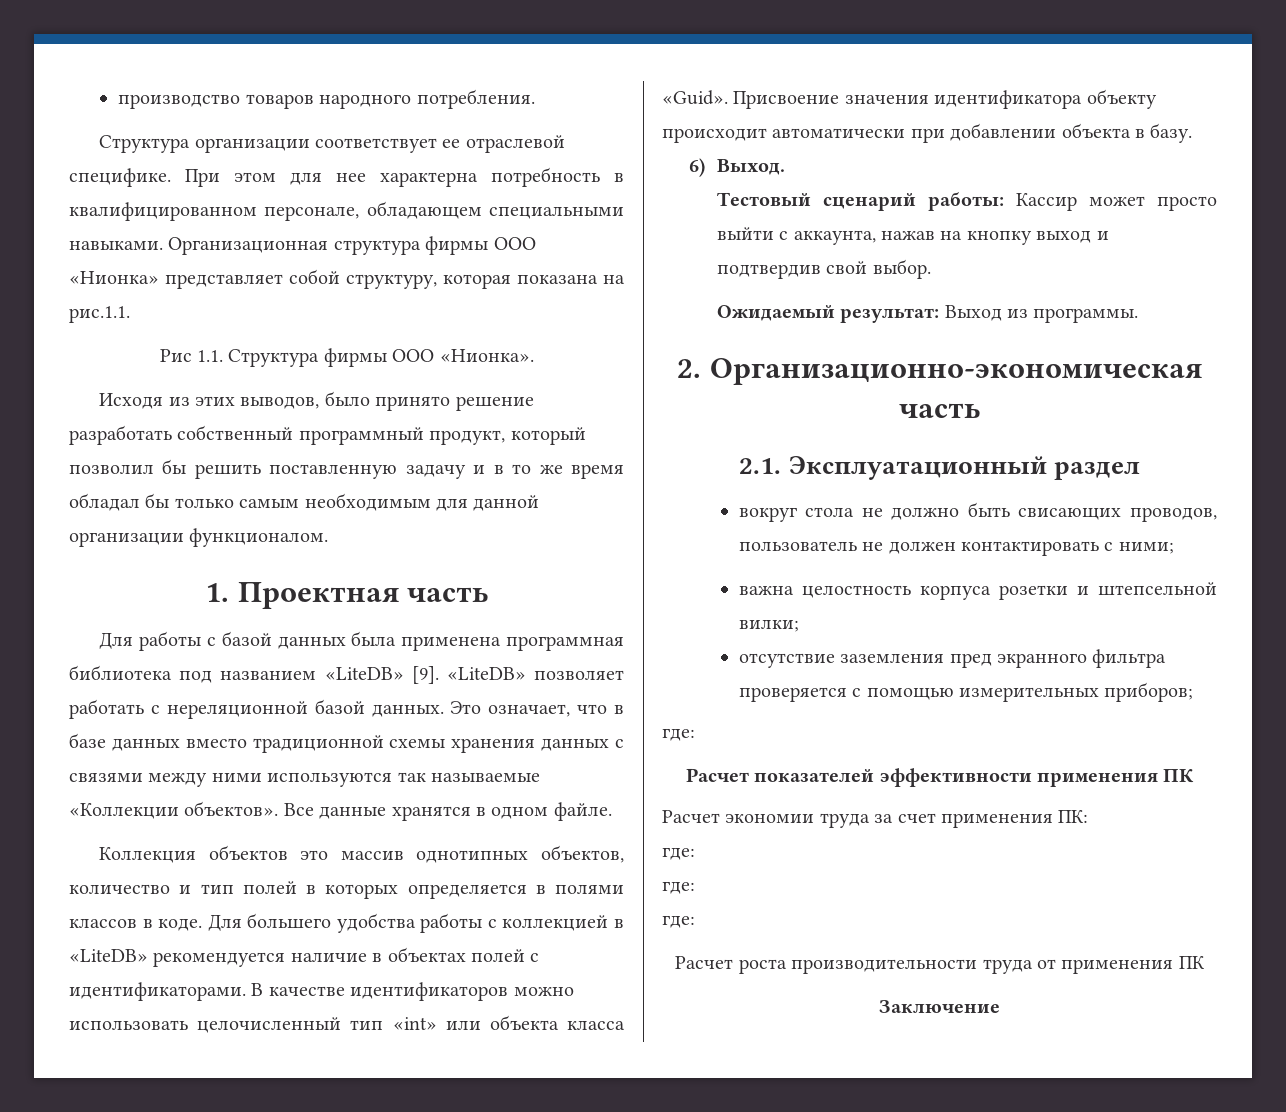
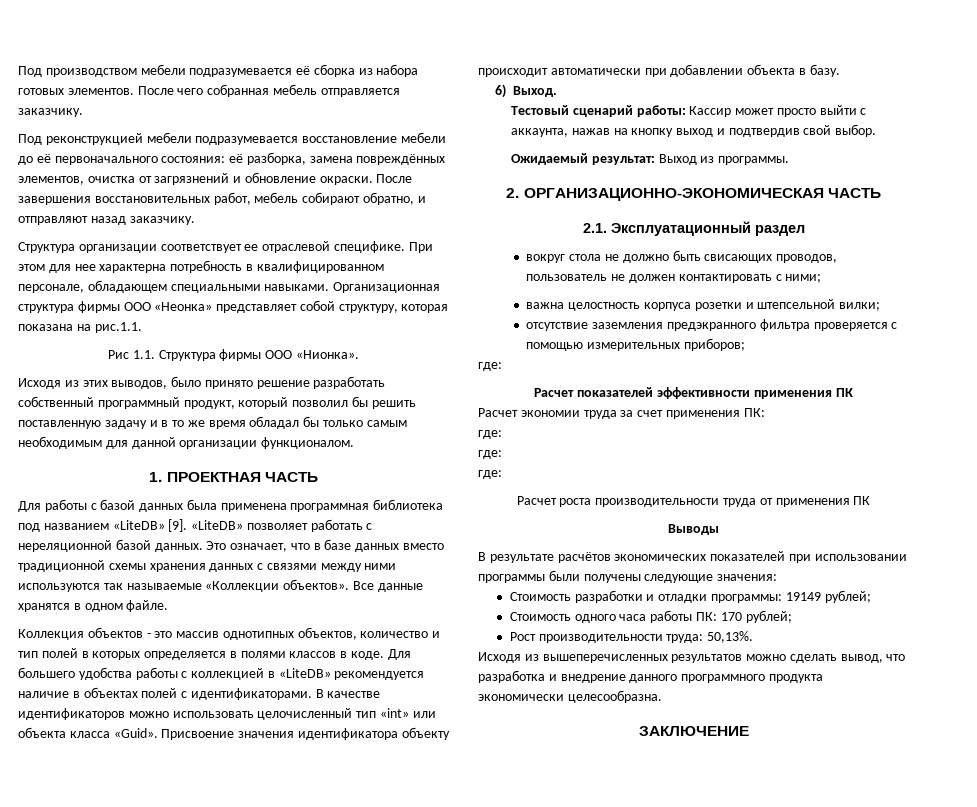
- производство товаров народного потребления.
+ Под производством мебели подразумевается её сборка из набора готовых элементов. После чего собранная мебель отправляется заказчику.
+ Под реконструкцией мебели подразумевается восстановление мебели до её первоначального состояния: её разборка, замена повреждённых элементов, очистка от загрязнений и обновление окраски. После завершения восстановительных работ, мебель собирают обратно, и отправляют назад заказчику.
- Организационная структура фирмы ООО «Нионка» представляет собой структуру, которая показана на рис.1.1.
+ Организационная структура фирмы ООО «Неонка» представляет собой структуру, которая показана на рис.1.1.
- 1. Проектная часть
+ 1. ПРОЕКТНАЯ ЧАСТЬ
- Коллекция объектов это массив однотипных объектов, количество и тип полей в которых определяется в полями классов в коде.
+ Коллекция объектов - это массив однотипных объектов, количество и тип полей в которых определяется в полями классов в коде.
- 2. Организационно-экономическая часть
+ 2. ОРГАНИЗАЦИОННО-ЭКОНОМИЧЕСКАЯ ЧАСТЬ
- отсутствие заземления пред экранного фильтра проверяется с помощью измерительных приборов;
+ отсутствие заземления предэкранного фильтра проверяется с помощью измерительных приборов;
- Заключение
+ Выводы
+ В результате расчётов экономических показателей при использовании программы были получены следующие значения:
+ Стоимость разработки и отладки программы: 19149 рублей;
+ Стоимость одного часа работы ПК: 170 рублей;
+ Рост производительности труда: 50,13%.
+ Исходя из вышеперечисленных результатов можно сделать вывод, что разработка и внедрение данного программного продукта экономически целесообразна.
+ ЗАКЛЮЧЕНИЕ

